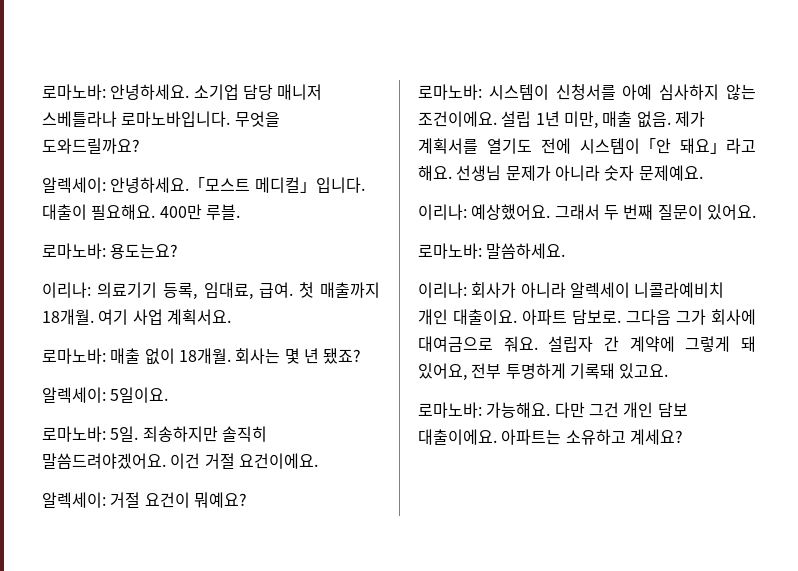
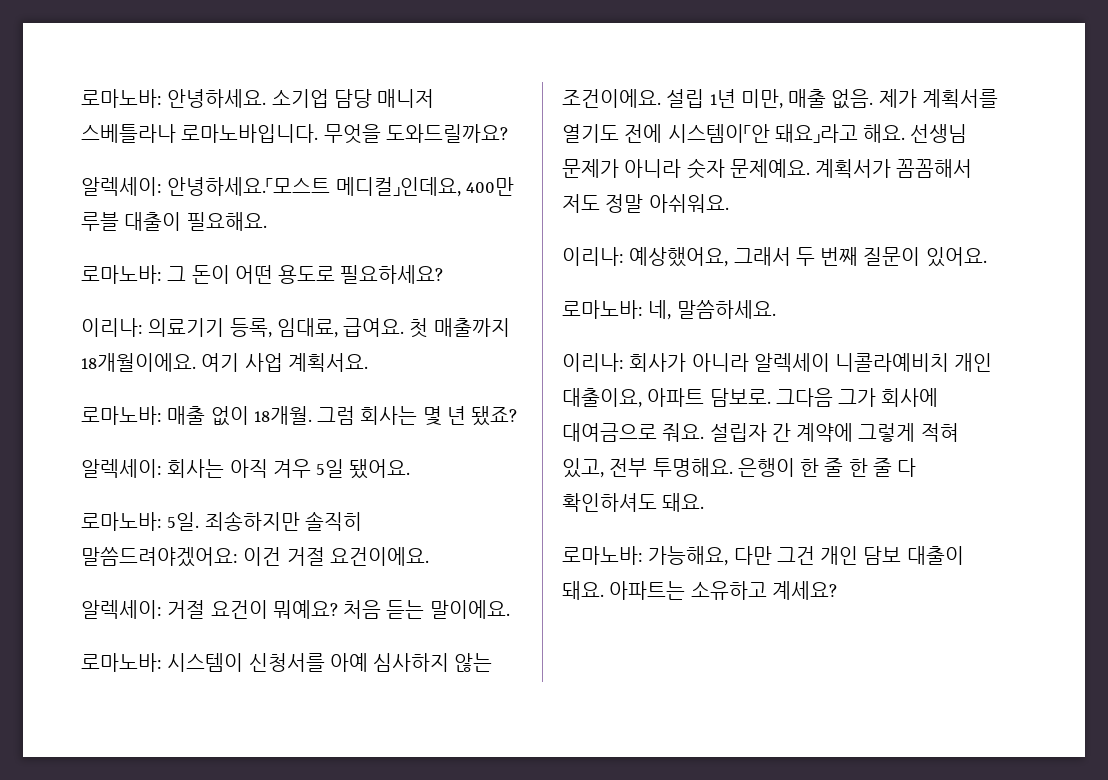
- 「모스트 메디컬」입니다. 대출이 필요해요. 400만 루블.
- 로마노바: 용도는요?
+ 「모스트 메디컬」인데요, 400만 루블 대출이 필요해요.
+ 로마노바: 그 돈이 어떤 용도로 필요하세요?
- 이리나: 의료기기 등록, 임대료, 급여.
+ 이리나: 의료기기 등록, 임대료, 급여요.
- 첫 매출까지 18개월.
+ 첫 매출까지 18개월이에요.
- 회사는 몇 년 됐죠?
+ 그럼 회사는 몇 년 됐죠?
- 알렉세이: 5일이요.
+ 알렉세이: 회사는 아직 겨우 5일 됐어요.
- 죄송하지만 솔직히 말씀드려야겠어요. 이건 거절 요건이에요.
+ 죄송하지만 솔직히 말씀드려야겠어요: 이건 거절 요건이에요.
+ 처음 듣는 말이에요.
- 선생님 문제가 아니라 숫자 문제예요.
- 이리나: 예상했어요. 그래서 두 번째 질문이 있어요.
+ 선생님 문제가 아니라 숫자 문제예요. 계획서가 꼼꼼해서 저도 정말 아쉬워요.
+ 이리나: 예상했어요, 그래서 두 번째 질문이 있어요.
- 로마노바: 말씀하세요.
+ 로마노바: 네, 말씀하세요.
- 이리나: 회사가 아니라 알렉세이 니콜라예비치 개인 대출이요. 아파트 담보로.
+ 이리나: 회사가 아니라 알렉세이 니콜라예비치 개인 대출이요, 아파트 담보로.
- 설립자 간 계약에 그렇게 돼 있어요, 전부 투명하게 기록돼 있고요.
- 로마노바: 가능해요. 다만 그건 개인 담보 대출이에요.
+ 설립자 간 계약에 그렇게 적혀 있고, 전부 투명해요. 은행이 한 줄 한 줄 다 확인하셔도 돼요.
+ 로마노바: 가능해요, 다만 그건 개인 담보 대출이 돼요.

